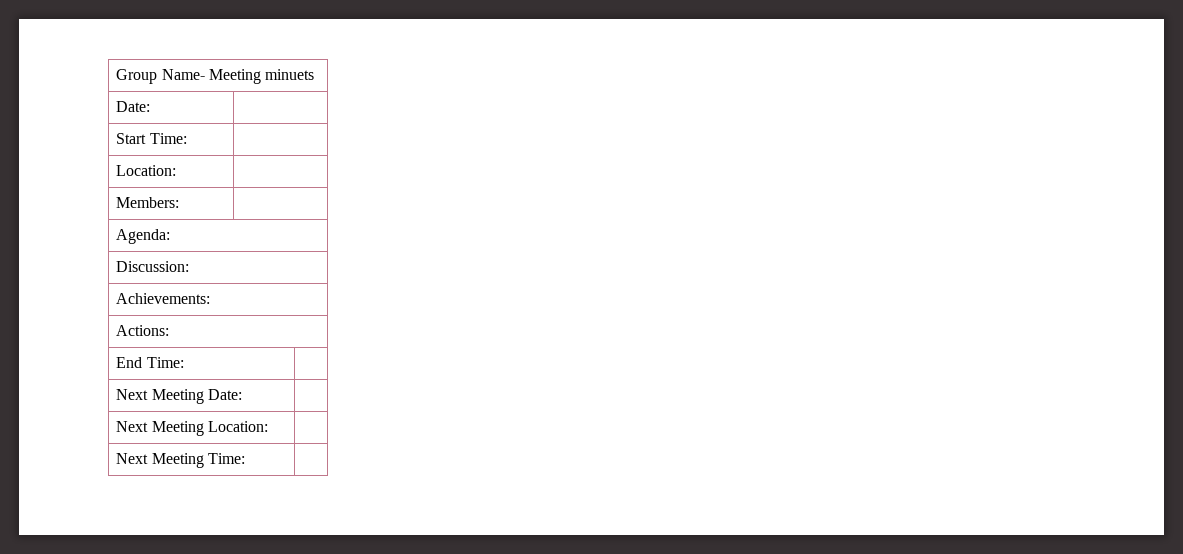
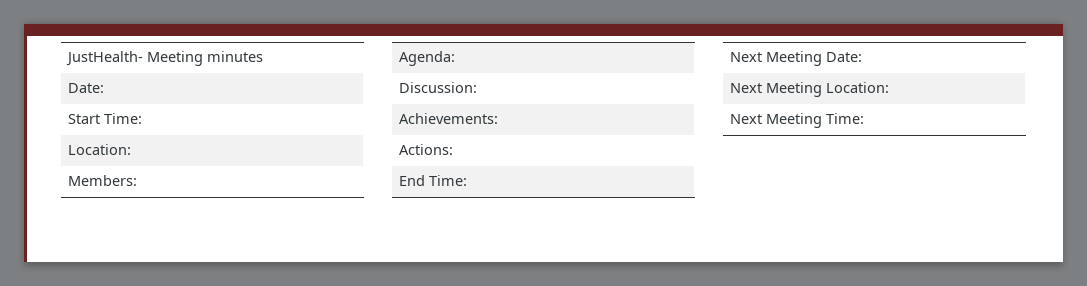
- Group Name- Meeting minuets
+ JustHealth- Meeting minutes

